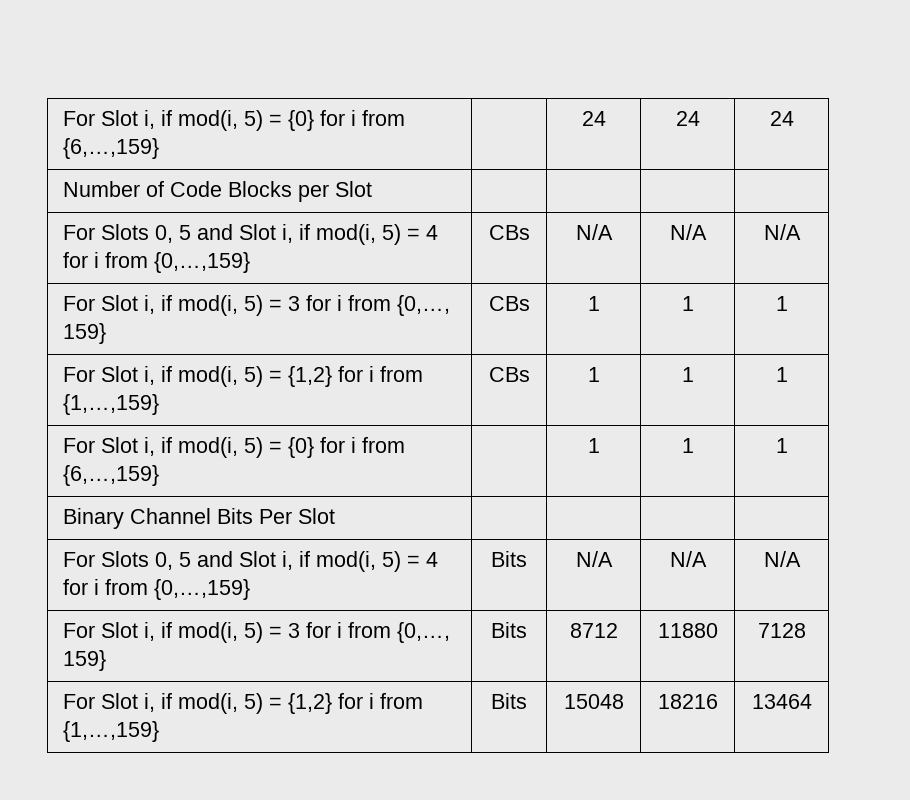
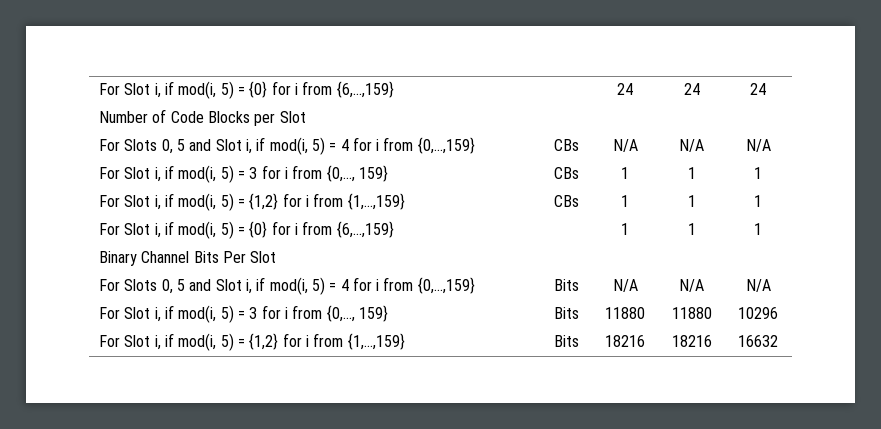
- For Slot i, if mod(i, 5) = 3 for i from {0,…, 159} | Bits | 8712 | 11880 | 7128
+ For Slot i, if mod(i, 5) = 3 for i from {0,…, 159} | Bits | 11880 | 11880 | 10296
- For Slot i, if mod(i, 5) = {1,2} for i from {1,…,159} | Bits | 15048 | 18216 | 13464
+ For Slot i, if mod(i, 5) = {1,2} for i from {1,…,159} | Bits | 18216 | 18216 | 16632

